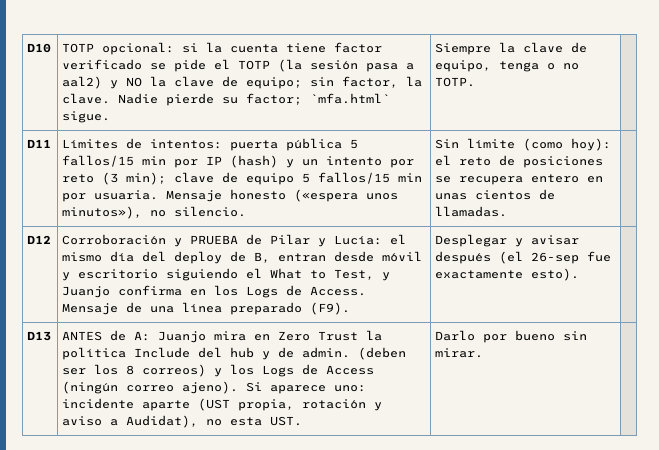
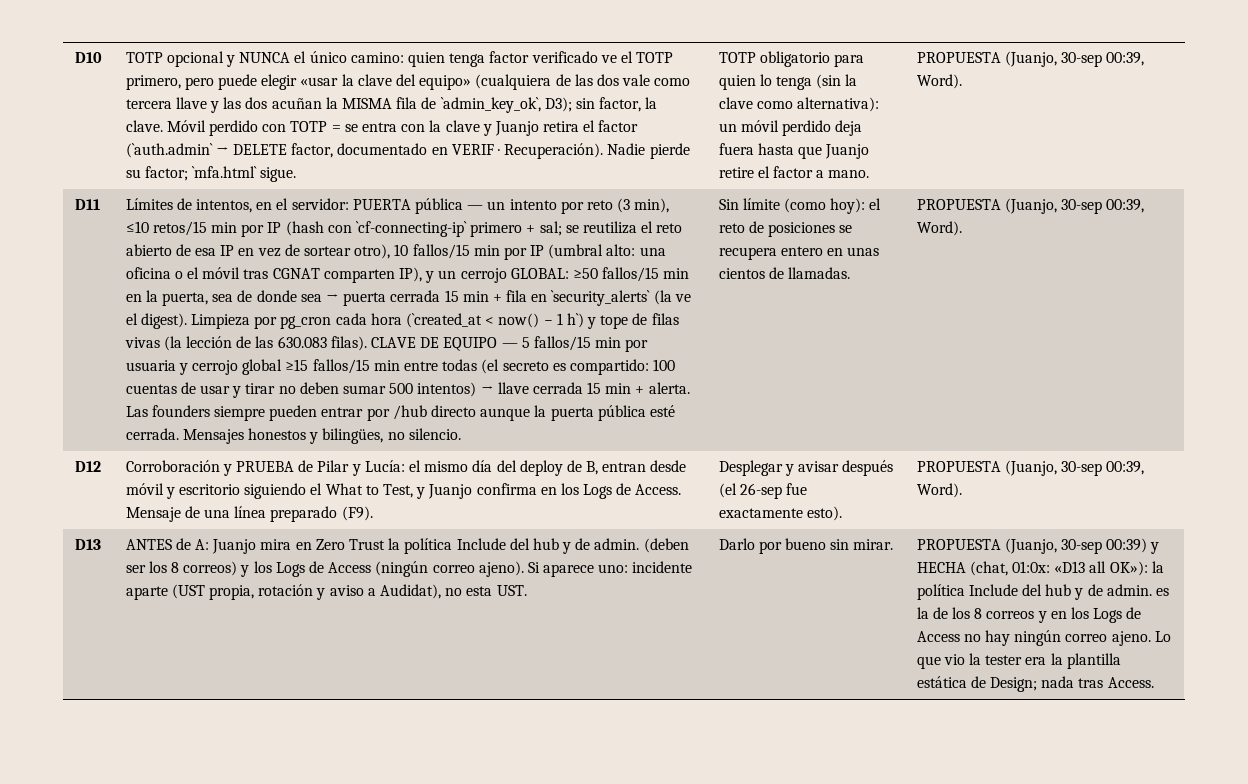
- TOTP opcional: si la cuenta tiene factor verificado se pide el TOTP (la sesión pasa a aal2) y NO la clave de equipo; sin factor, la clave.
+ TOTP opcional y NUNCA el único camino: quien tenga factor verificado ve el TOTP primero, pero puede elegir «usar la clave del equipo» (cualquiera de las dos vale como tercera llave y las dos acuñan la MISMA fila de `admin_key_ok`, D3); sin factor, la clave. Móvil perdido con TOTP = se entra con la clave y Juanjo retira el factor (`auth.admin` → DELETE factor, documentado en VERIF · Recuperación).
- Siempre la clave de equipo, tenga o no TOTP. |
- D11 | Límites de intentos: puerta pública 5 fallos/15 min por IP (hash) y un intento por reto (3 min); clave de equipo 5 fallos/15 min por usuaria. Mensaje honesto («espera unos minutos»), no silencio.
+ TOTP obligatorio para quien lo tenga (sin la clave como alternativa): un móvil perdido deja fuera hasta que Juanjo retire el factor a mano. | PROPUESTA (Juanjo, 30-sep 00:39, Word).
+ D11 | Límites de intentos, en el servidor: PUERTA pública — un intento por reto (3 min), ≤10 retos/15 min por IP (hash con `cf-connecting-ip` primero + sal; se reutiliza el reto abierto de esa IP en vez de sortear otro), 10 fallos/15 min por IP (umbral alto: una oficina o el móvil tras CGNAT comparten IP), y un cerrojo GLOBAL: ≥50 fallos/15 min en la puerta, sea de donde sea → puerta cerrada 15 min + fila en `security_alerts` (la ve el digest). Limpieza por pg_cron cada hora (`created_at < now() − 1 h`) y tope de filas vivas (la lección de las 630.083 filas). CLAVE DE EQUIPO — 5 fallos/15 min por usuaria y cerrojo global ≥15 fallos/15 min entre todas (el secreto es compartido: 100 cuentas de usar y tirar no deben sumar 500 intentos) → llave cerrada 15 min + alerta. Las founders siempre pueden entrar por /hub directo aunque la puerta pública esté cerrada. Mensajes honestos y bilingües, no silencio.
- Sin límite (como hoy): el reto de posiciones se recupera entero en unas cientos de llamadas.
+ Sin límite (como hoy): el reto de posiciones se recupera entero en unas cientos de llamadas. | PROPUESTA (Juanjo, 30-sep 00:39, Word).
- Desplegar y avisar después (el 26-sep fue exactamente esto).
+ Desplegar y avisar después (el 26-sep fue exactamente esto). | PROPUESTA (Juanjo, 30-sep 00:39, Word).
+ PROPUESTA (Juanjo, 30-sep 00:39) y HECHA (chat, 01:0x: «D13 all OK»): la política Include del hub y de admin. es la de los 8 correos y en los Logs de Access no hay ningún correo ajeno. Lo que vio la tester era la plantilla estática de Design; nada tras Access.

